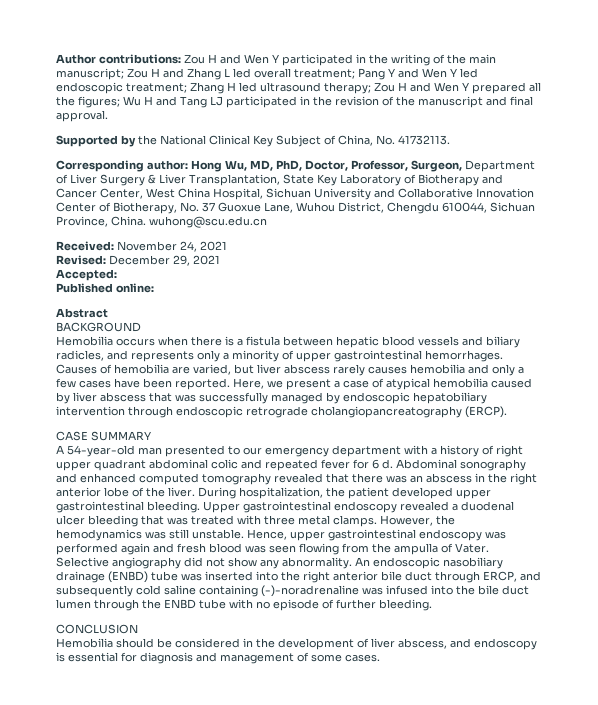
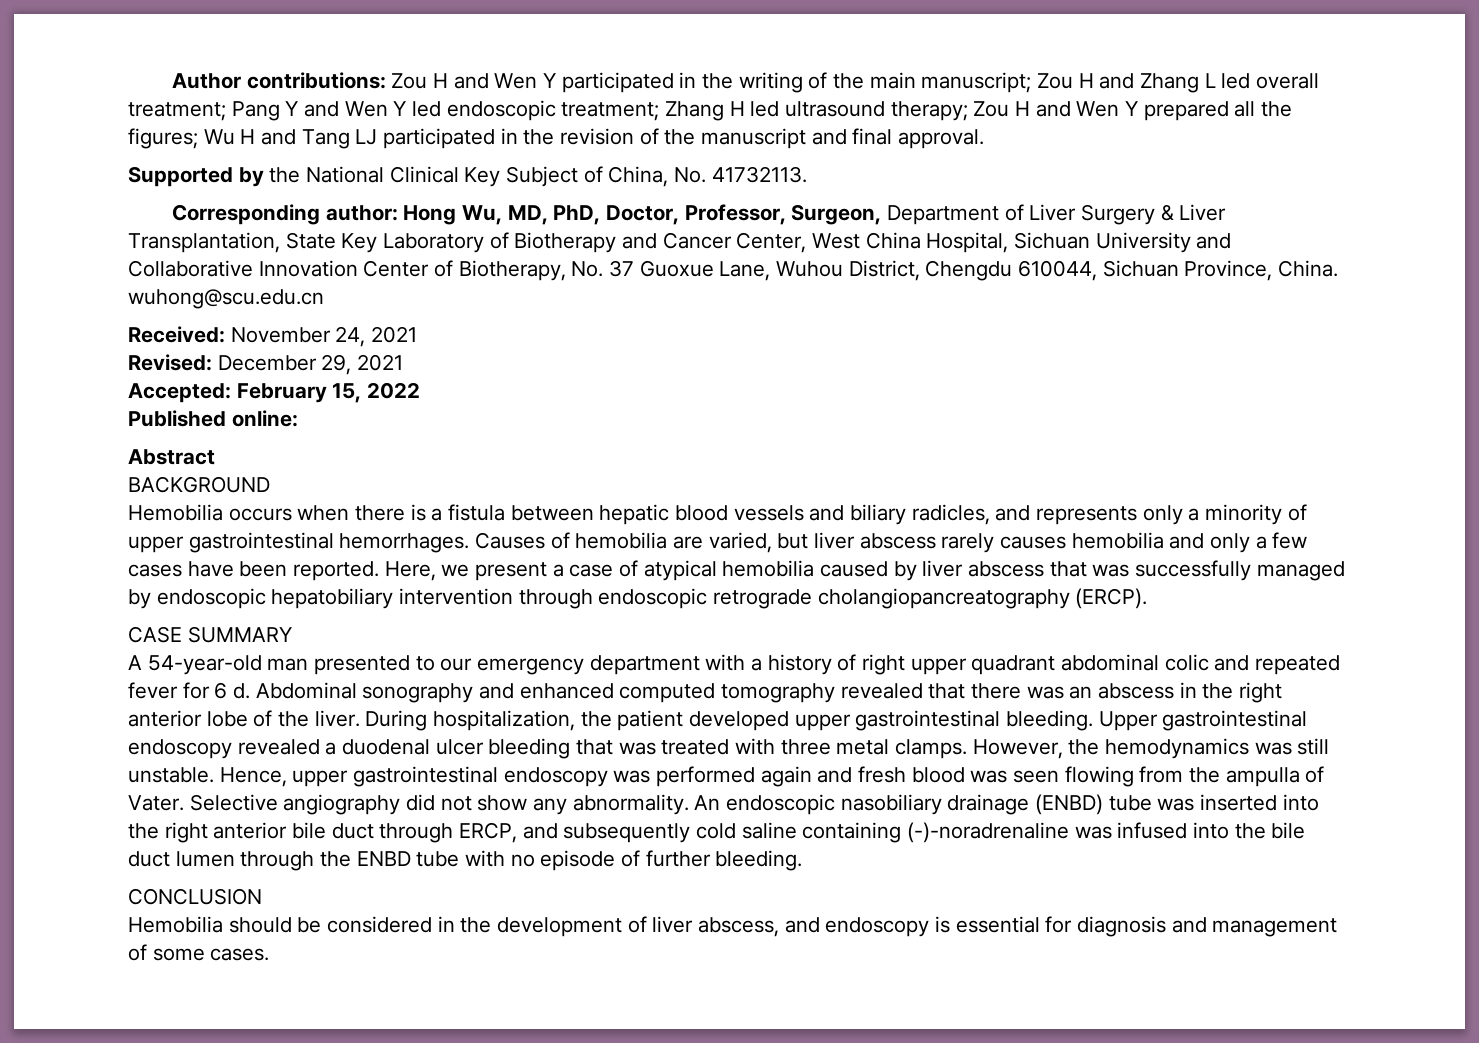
- Accepted:
+ Accepted: February 15, 2022

